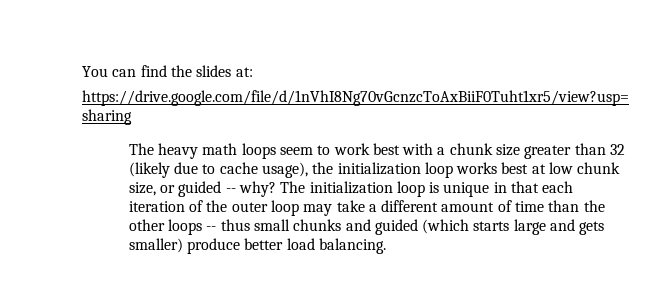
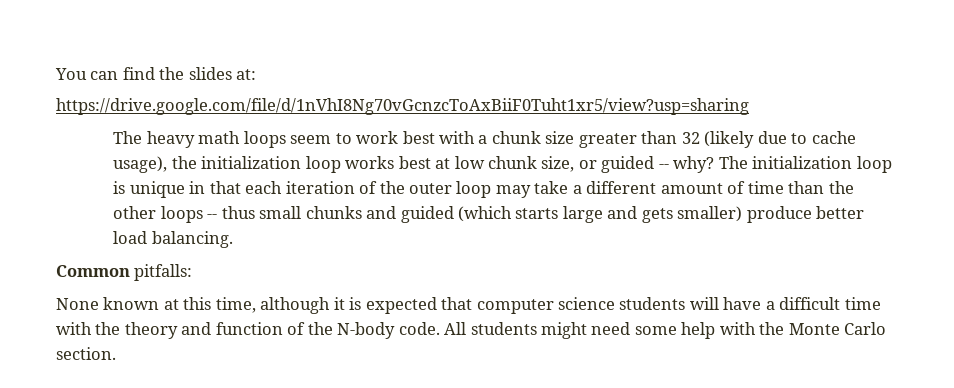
+ Common pitfalls:
+ None known at this time, although it is expected that computer science students will have a difficult time with the theory and function of the N-body code. All students might need some help with the Monte Carlo section.

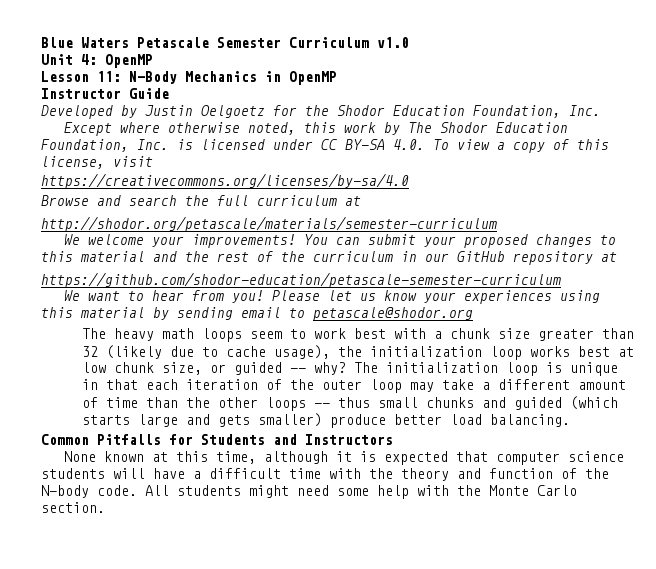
- You can find the slides at:
- https://drive.google.com/file/d/1nVhI8Ng70vGcnzcToAxBiiF0Tuht1xr5/view?usp=sharing
+ Blue Waters Petascale Semester Curriculum v1.0
+ Unit 4: OpenMP
+ Lesson 11: N-Body Mechanics in OpenMP
+ Instructor Guide
+ Developed by Justin Oelgoetz for the Shodor Education Foundation, Inc.
+ Except where otherwise noted, this work by The Shodor Education Foundation, Inc. is licensed under CC BY-SA 4.0. To view a copy of this license, visit
+ https://creativecommons.org/licenses/by-sa/4.0
+ Browse and search the full curriculum at
+ http://shodor.org/petascale/materials/semester-curriculum
+ We welcome your improvements! You can submit your proposed changes to this material and the rest of the curriculum in our GitHub repository at
+ https://github.com/shodor-education/petascale-semester-curriculum
+ We want to hear from you! Please let us know your experiences using this material by sending email to petascale@shodor.org
- Common pitfalls:
+ Common Pitfalls for Students and Instructors

